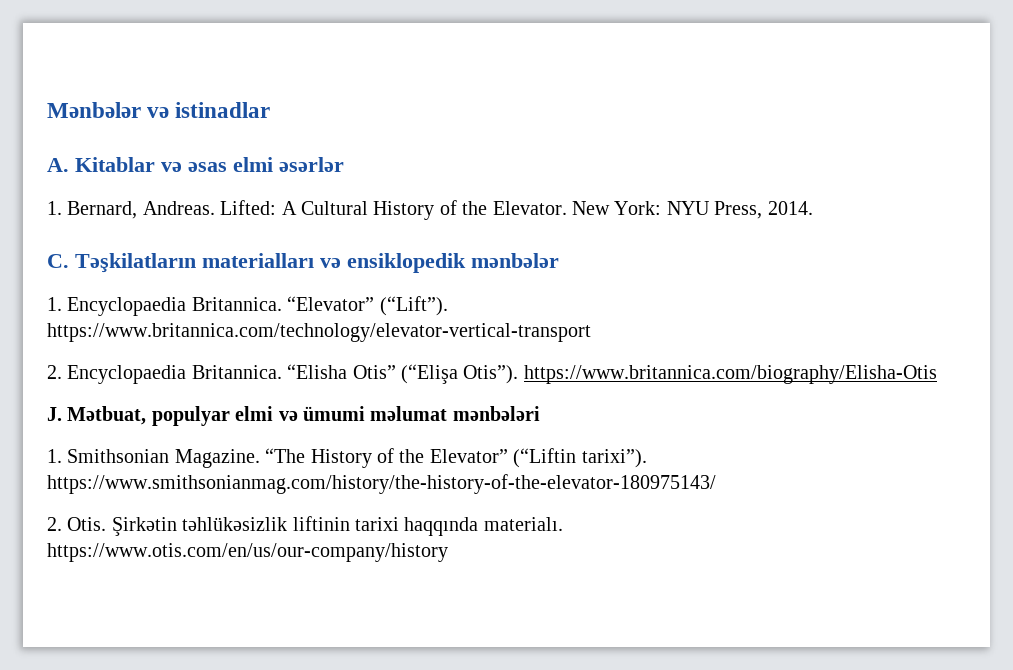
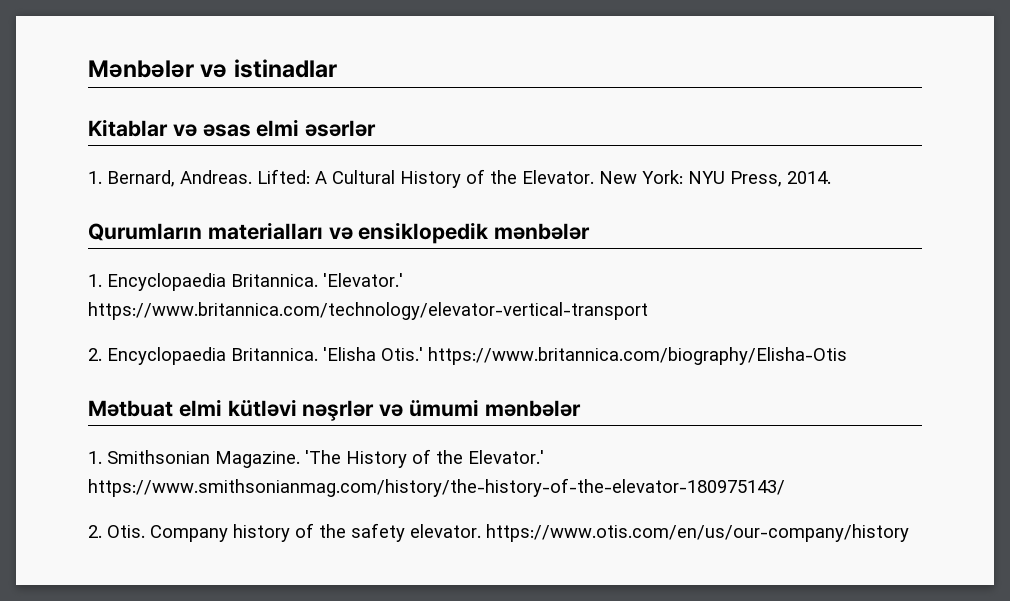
- A. Kitablar və əsas elmi əsərlər
+ Kitablar və əsas elmi əsərlər
- C. Təşkilatların materialları və ensiklopedik mənbələr
+ Qurumların materialları və ensiklopedik mənbələr
- “Elevator” (“Lift”). https://www.britannica.com/technology/elevator-vertical-transport
+ 'Elevator.' https://www.britannica.com/technology/elevator-vertical-transport
- “Elisha Otis” (“Elişa Otis”). https://www.britannica.com/biography/Elisha-Otis
- J. Mətbuat, populyar elmi və ümumi məlumat mənbələri
+ 'Elisha Otis.' https://www.britannica.com/biography/Elisha-Otis
+ Mətbuat elmi kütləvi nəşrlər və ümumi mənbələr
- “The History of the Elevator” (“Liftin tarixi”). https://www.smithsonianmag.com/history/the-history-of-the-elevator-180975143/
+ 'The History of the Elevator.' https://www.smithsonianmag.com/history/the-history-of-the-elevator-180975143/
- Şirkətin təhlükəsizlik liftinin tarixi haqqında materialı. https://www.otis.com/en/us/our-company/history
+ Company history of the safety elevator. https://www.otis.com/en/us/our-company/history

